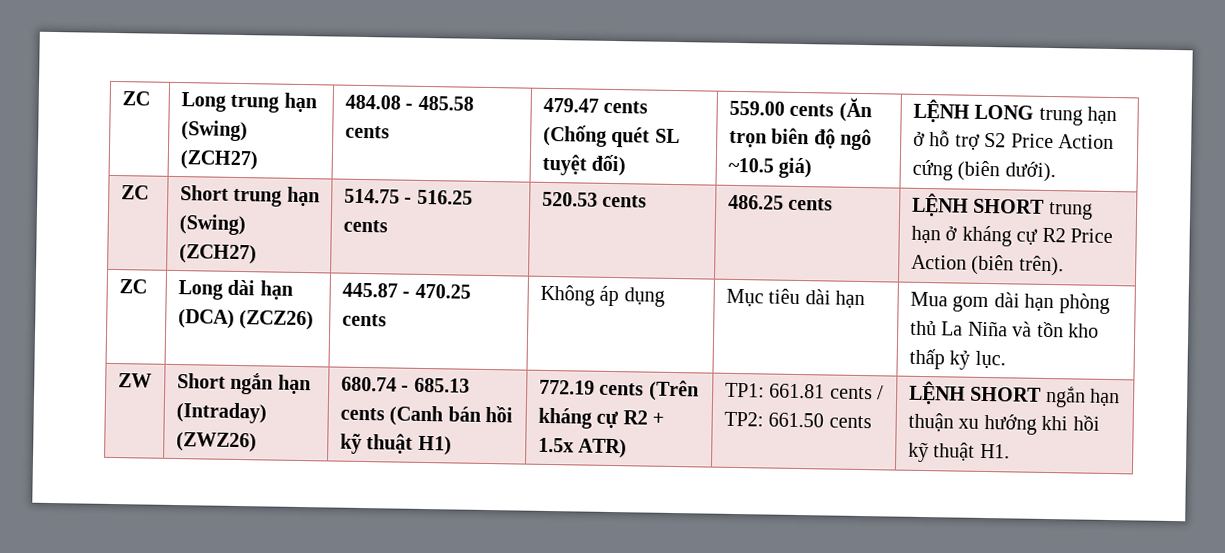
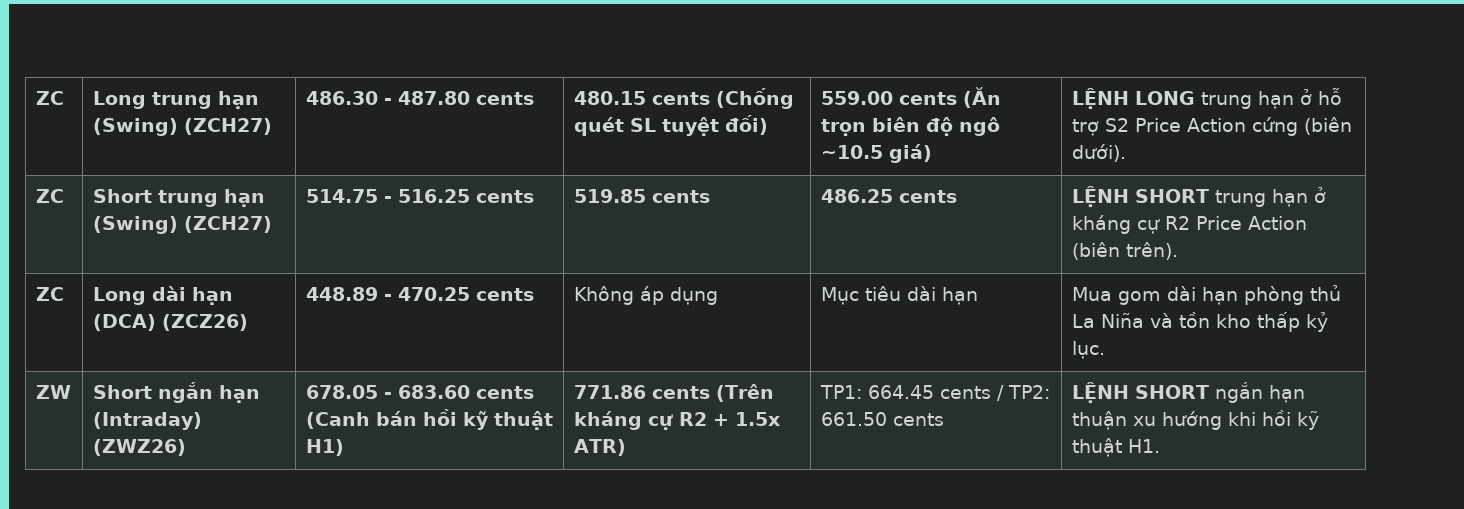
- ZC | Long trung hạn (Swing) (ZCH27) | 484.08 - 485.58 cents | 479.47 cents (Chống quét SL tuyệt đối) | 559.00 cents (Ăn trọn biên độ ngô ~10.5 giá) | LỆNH LONG trung hạn ở hỗ trợ S2 Price Action cứng (biên dưới).
+ ZC | Long trung hạn (Swing) (ZCH27) | 486.30 - 487.80 cents | 480.15 cents (Chống quét SL tuyệt đối) | 559.00 cents (Ăn trọn biên độ ngô ~10.5 giá) | LỆNH LONG trung hạn ở hỗ trợ S2 Price Action cứng (biên dưới).
- ZC | Short trung hạn (Swing) (ZCH27) | 514.75 - 516.25 cents | 520.53 cents | 486.25 cents | LỆNH SHORT trung hạn ở kháng cự R2 Price Action (biên trên).
+ ZC | Short trung hạn (Swing) (ZCH27) | 514.75 - 516.25 cents | 519.85 cents | 486.25 cents | LỆNH SHORT trung hạn ở kháng cự R2 Price Action (biên trên).
- ZC | Long dài hạn (DCA) (ZCZ26) | 445.87 - 470.25 cents | Không áp dụng | Mục tiêu dài hạn | Mua gom dài hạn phòng thủ La Niña và tồn kho thấp kỷ lục.
+ ZC | Long dài hạn (DCA) (ZCZ26) | 448.89 - 470.25 cents | Không áp dụng | Mục tiêu dài hạn | Mua gom dài hạn phòng thủ La Niña và tồn kho thấp kỷ lục.
- 680.74 - 685.13 cents (Canh bán hồi kỹ thuật H1)
+ 678.05 - 683.60 cents (Canh bán hồi kỹ thuật H1)
- 772.19 cents (Trên kháng cự R2 + 1.5x ATR)
+ 771.86 cents (Trên kháng cự R2 + 1.5x ATR)
- TP1: 661.81 cents / TP2: 661.50 cents
+ TP1: 664.45 cents / TP2: 661.50 cents

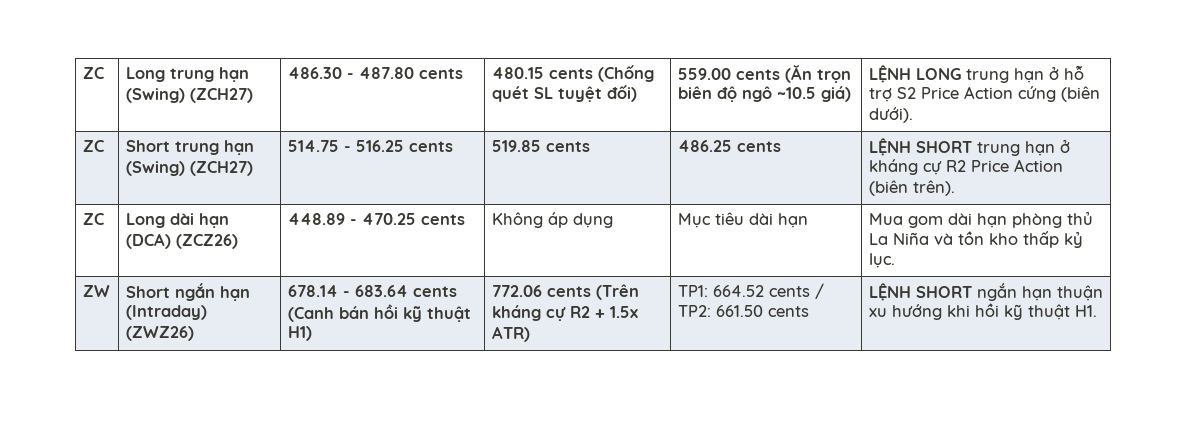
- 678.05 - 683.60 cents (Canh bán hồi kỹ thuật H1)
+ 678.14 - 683.64 cents (Canh bán hồi kỹ thuật H1)
- 771.86 cents (Trên kháng cự R2 + 1.5x ATR)
+ 772.06 cents (Trên kháng cự R2 + 1.5x ATR)
- TP1: 664.45 cents / TP2: 661.50 cents
+ TP1: 664.52 cents / TP2: 661.50 cents

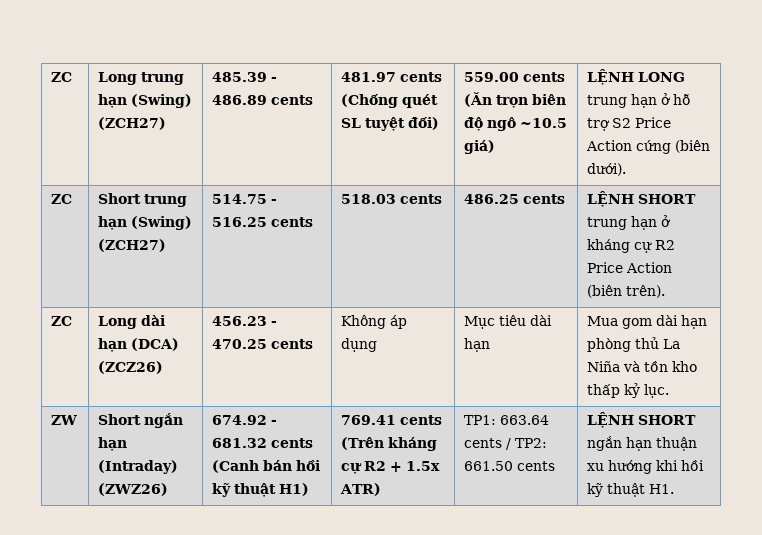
- ZC | Long trung hạn (Swing) (ZCH27) | 486.30 - 487.80 cents | 480.15 cents (Chống quét SL tuyệt đối) | 559.00 cents (Ăn trọn biên độ ngô ~10.5 giá) | LỆNH LONG trung hạn ở hỗ trợ S2 Price Action cứng (biên dưới).
+ ZC | Long trung hạn (Swing) (ZCH27) | 485.39 - 486.89 cents | 481.97 cents (Chống quét SL tuyệt đối) | 559.00 cents (Ăn trọn biên độ ngô ~10.5 giá) | LỆNH LONG trung hạn ở hỗ trợ S2 Price Action cứng (biên dưới).
- ZC | Short trung hạn (Swing) (ZCH27) | 514.75 - 516.25 cents | 519.85 cents | 486.25 cents | LỆNH SHORT trung hạn ở kháng cự R2 Price Action (biên trên).
+ ZC | Short trung hạn (Swing) (ZCH27) | 514.75 - 516.25 cents | 518.03 cents | 486.25 cents | LỆNH SHORT trung hạn ở kháng cự R2 Price Action (biên trên).
- ZC | Long dài hạn (DCA) (ZCZ26) | 448.89 - 470.25 cents | Không áp dụng | Mục tiêu dài hạn | Mua gom dài hạn phòng thủ La Niña và tồn kho thấp kỷ lục.
+ ZC | Long dài hạn (DCA) (ZCZ26) | 456.23 - 470.25 cents | Không áp dụng | Mục tiêu dài hạn | Mua gom dài hạn phòng thủ La Niña và tồn kho thấp kỷ lục.
- 678.14 - 683.64 cents (Canh bán hồi kỹ thuật H1)
+ 674.92 - 681.32 cents (Canh bán hồi kỹ thuật H1)
- 772.06 cents (Trên kháng cự R2 + 1.5x ATR)
+ 769.41 cents (Trên kháng cự R2 + 1.5x ATR)
- TP1: 664.52 cents / TP2: 661.50 cents
+ TP1: 663.64 cents / TP2: 661.50 cents

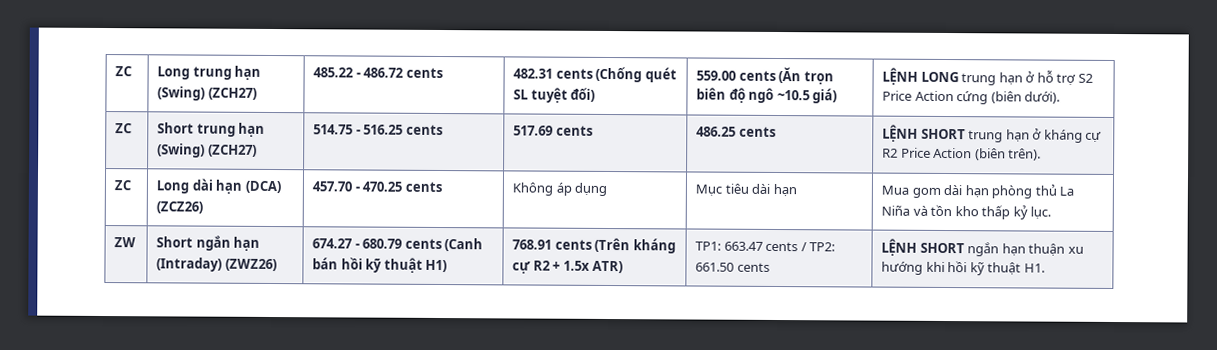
- ZC | Long trung hạn (Swing) (ZCH27) | 485.39 - 486.89 cents | 481.97 cents (Chống quét SL tuyệt đối) | 559.00 cents (Ăn trọn biên độ ngô ~10.5 giá) | LỆNH LONG trung hạn ở hỗ trợ S2 Price Action cứng (biên dưới).
+ ZC | Long trung hạn (Swing) (ZCH27) | 485.22 - 486.72 cents | 482.31 cents (Chống quét SL tuyệt đối) | 559.00 cents (Ăn trọn biên độ ngô ~10.5 giá) | LỆNH LONG trung hạn ở hỗ trợ S2 Price Action cứng (biên dưới).
- ZC | Short trung hạn (Swing) (ZCH27) | 514.75 - 516.25 cents | 518.03 cents | 486.25 cents | LỆNH SHORT trung hạn ở kháng cự R2 Price Action (biên trên).
+ ZC | Short trung hạn (Swing) (ZCH27) | 514.75 - 516.25 cents | 517.69 cents | 486.25 cents | LỆNH SHORT trung hạn ở kháng cự R2 Price Action (biên trên).
- ZC | Long dài hạn (DCA) (ZCZ26) | 456.23 - 470.25 cents | Không áp dụng | Mục tiêu dài hạn | Mua gom dài hạn phòng thủ La Niña và tồn kho thấp kỷ lục.
+ ZC | Long dài hạn (DCA) (ZCZ26) | 457.70 - 470.25 cents | Không áp dụng | Mục tiêu dài hạn | Mua gom dài hạn phòng thủ La Niña và tồn kho thấp kỷ lục.
- 674.92 - 681.32 cents (Canh bán hồi kỹ thuật H1)
+ 674.27 - 680.79 cents (Canh bán hồi kỹ thuật H1)
- 769.41 cents (Trên kháng cự R2 + 1.5x ATR)
+ 768.91 cents (Trên kháng cự R2 + 1.5x ATR)
- TP1: 663.64 cents / TP2: 661.50 cents
+ TP1: 663.47 cents / TP2: 661.50 cents

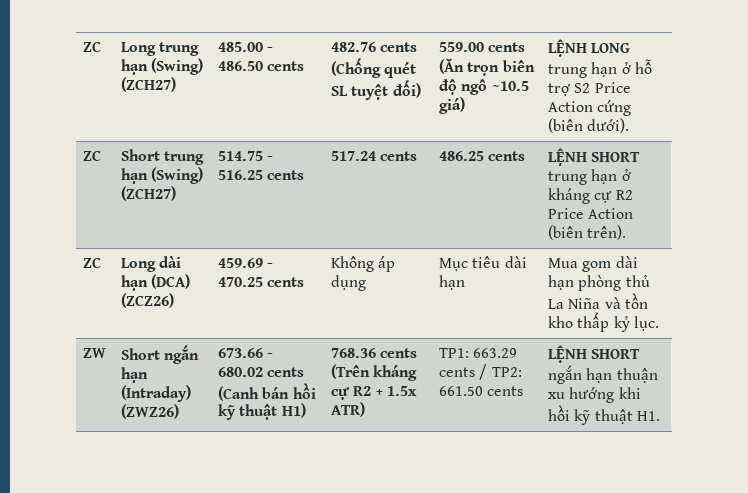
- ZC | Long trung hạn (Swing) (ZCH27) | 485.22 - 486.72 cents | 482.31 cents (Chống quét SL tuyệt đối) | 559.00 cents (Ăn trọn biên độ ngô ~10.5 giá) | LỆNH LONG trung hạn ở hỗ trợ S2 Price Action cứng (biên dưới).
+ ZC | Long trung hạn (Swing) (ZCH27) | 485.00 - 486.50 cents | 482.76 cents (Chống quét SL tuyệt đối) | 559.00 cents (Ăn trọn biên độ ngô ~10.5 giá) | LỆNH LONG trung hạn ở hỗ trợ S2 Price Action cứng (biên dưới).
- ZC | Short trung hạn (Swing) (ZCH27) | 514.75 - 516.25 cents | 517.69 cents | 486.25 cents | LỆNH SHORT trung hạn ở kháng cự R2 Price Action (biên trên).
+ ZC | Short trung hạn (Swing) (ZCH27) | 514.75 - 516.25 cents | 517.24 cents | 486.25 cents | LỆNH SHORT trung hạn ở kháng cự R2 Price Action (biên trên).
- ZC | Long dài hạn (DCA) (ZCZ26) | 457.70 - 470.25 cents | Không áp dụng | Mục tiêu dài hạn | Mua gom dài hạn phòng thủ La Niña và tồn kho thấp kỷ lục.
+ ZC | Long dài hạn (DCA) (ZCZ26) | 459.69 - 470.25 cents | Không áp dụng | Mục tiêu dài hạn | Mua gom dài hạn phòng thủ La Niña và tồn kho thấp kỷ lục.
- 674.27 - 680.79 cents (Canh bán hồi kỹ thuật H1)
+ 673.66 - 680.02 cents (Canh bán hồi kỹ thuật H1)
- 768.91 cents (Trên kháng cự R2 + 1.5x ATR)
+ 768.36 cents (Trên kháng cự R2 + 1.5x ATR)
- TP1: 663.47 cents / TP2: 661.50 cents
+ TP1: 663.29 cents / TP2: 661.50 cents

